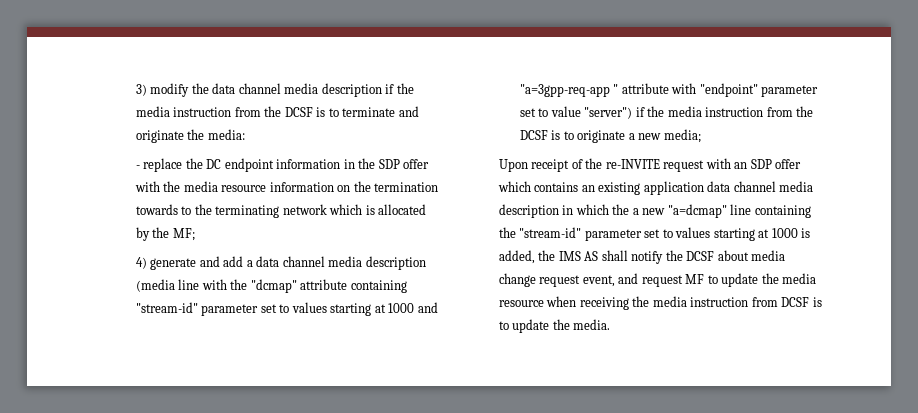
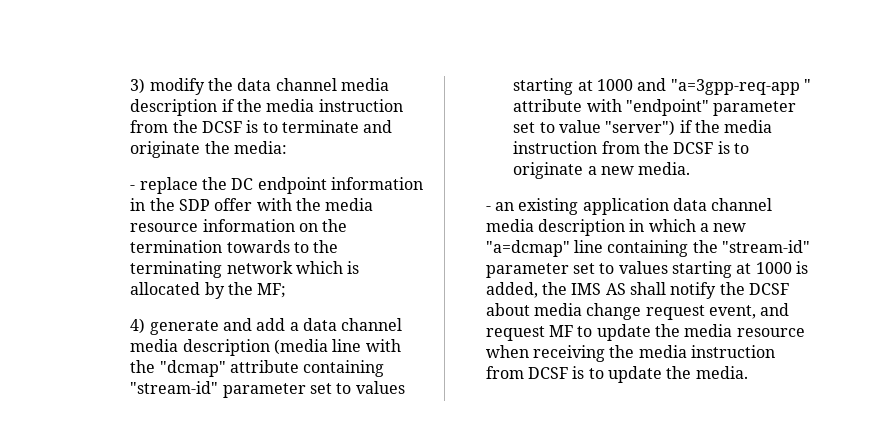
- 4) generate and add a data channel media description (media line with the "dcmap" attribute containing "stream-id" parameter set to values starting at 1000 and "a=3gpp-req-app " attribute with "endpoint" parameter set to value "server") if the media instruction from the DCSF is to originate a new media;
- Upon receipt of the re-INVITE request with an SDP offer which contains an existing application data channel media description in which the a new "a=dcmap" line containing the "stream-id" parameter set to values starting at 1000 is added, the IMS AS shall notify the DCSF about media change request event, and request MF to update the media resource when receiving the media instruction from DCSF is to update the media.
+ 4) generate and add a data channel media description (media line with the "dcmap" attribute containing "stream-id" parameter set to values starting at 1000 and "a=3gpp-req-app " attribute with "endpoint" parameter set to value "server") if the media instruction from the DCSF is to originate a new media.
+ - an existing application data channel media description in which a new "a=dcmap" line containing the "stream-id" parameter set to values starting at 1000 is added, the IMS AS shall notify the DCSF about media change request event, and request MF to update the media resource when receiving the media instruction from DCSF is to update the media.

